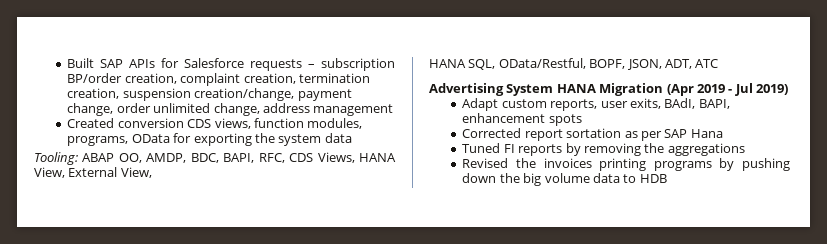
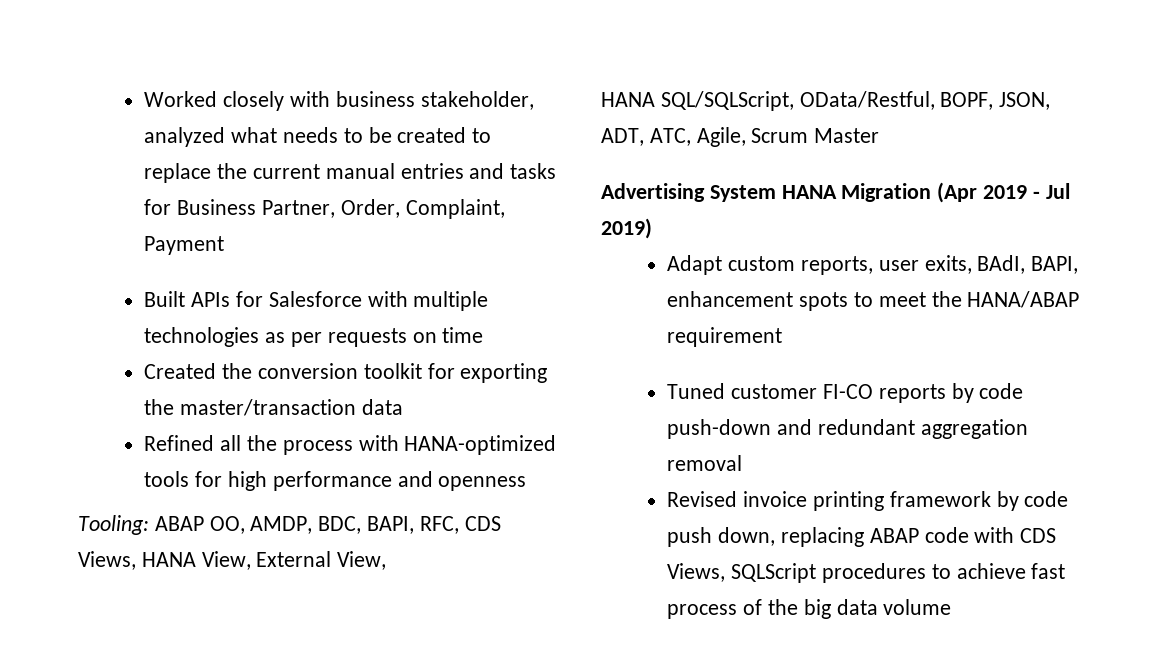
- Built SAP APIs for Salesforce requests – subscription BP/order creation, complaint creation, termination creation, suspension creation/change, payment change, order unlimited change, address management
- Created conversion CDS views, function modules, programs, OData for exporting the system data
+ Worked closely with business stakeholder, analyzed what needs to be created to replace the current manual entries and tasks for Business Partner, Order, Complaint, Payment
+ Built APIs for Salesforce with multiple technologies as per requests on time
+ Created the conversion toolkit for exporting the master/transaction data
+ Refined all the process with HANA-optimized tools for high performance and openness
- HANA SQL, OData/Restful, BOPF, JSON, ADT, ATC
+ HANA SQL/SQLScript, OData/Restful, BOPF, JSON, ADT, ATC, Agile, Scrum Master
- Adapt custom reports, user exits, BAdI, BAPI, enhancement spots
- Corrected report sortation as per SAP Hana
- Tuned FI reports by removing the aggregations
- Revised the invoices printing programs by pushing down the big volume data to HDB
+ Adapt custom reports, user exits, BAdI, BAPI, enhancement spots to meet the HANA/ABAP requirement
+ Tuned customer FI-CO reports by code push-down and redundant aggregation removal
+ Revised invoice printing framework by code push down, replacing ABAP code with CDS Views, SQLScript procedures to achieve fast process of the big data volume

